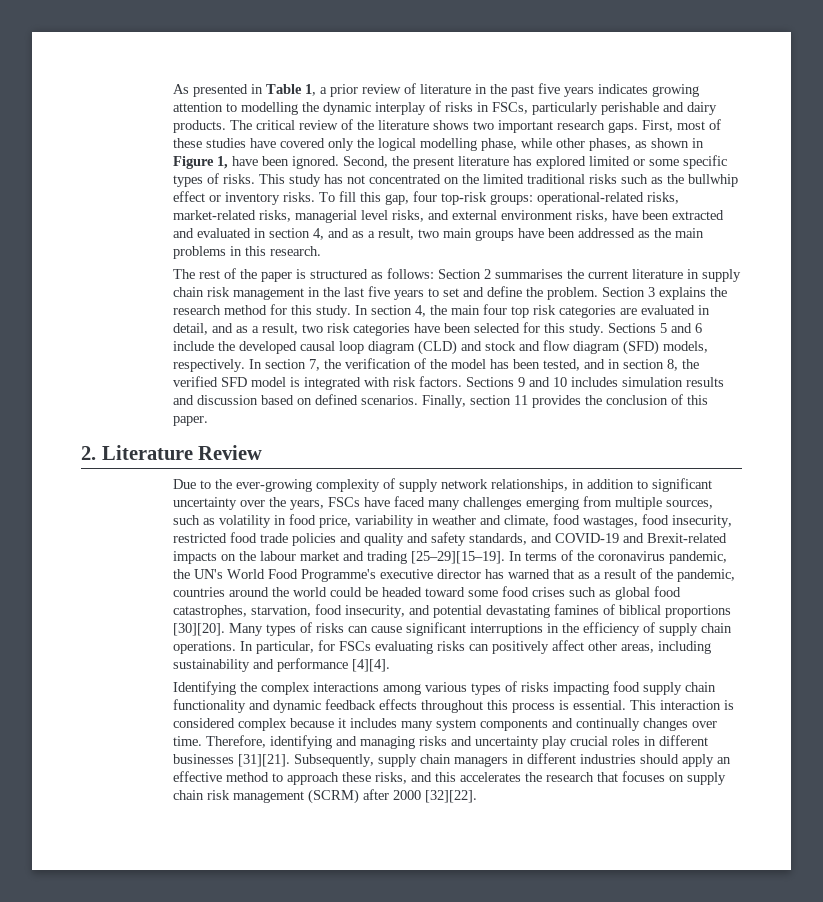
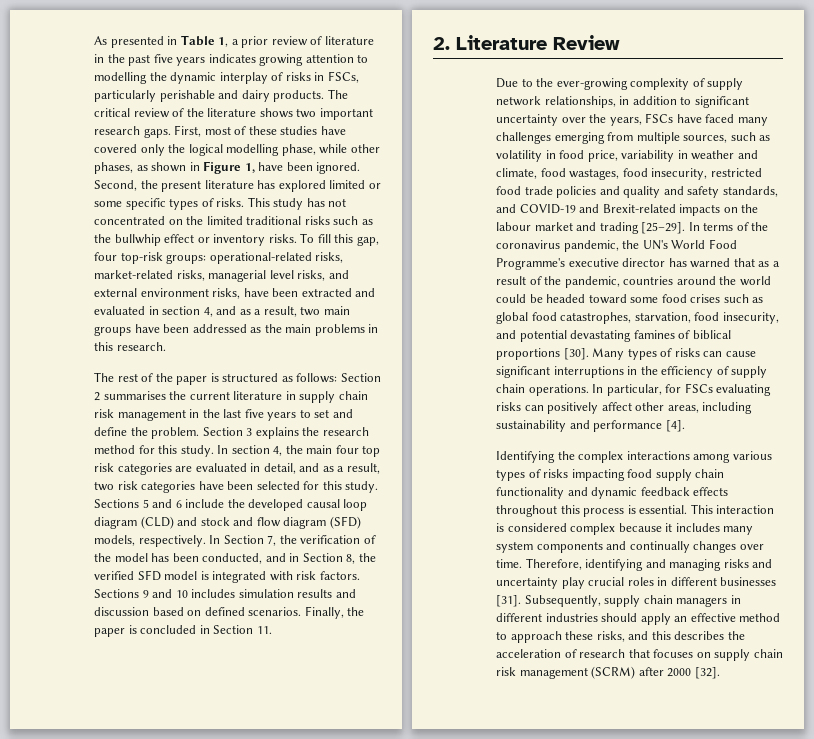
- In section 7, the verification of the model has been tested, and in section 8, the verified SFD model is integrated with risk factors.
+ In Section 7, the verification of the model has been conducted, and in Section 8, the verified SFD model is integrated with risk factors.
- Finally, section 11 provides the conclusion of this paper.
+ Finally, the paper is concluded in Section 11.
- Due to the ever-growing complexity of supply network relationships, in addition to significant uncertainty over the years, FSCs have faced many challenges emerging from multiple sources, such as volatility in food price, variability in weather and climate, food wastages, food insecurity, restricted food trade policies and quality and safety standards, and COVID-19 and Brexit-related impacts on the labour market and trading [25–29][15–19].
+ Due to the ever-growing complexity of supply network relationships, in addition to significant uncertainty over the years, FSCs have faced many challenges emerging from multiple sources, such as volatility in food price, variability in weather and climate, food wastages, food insecurity, restricted food trade policies and quality and safety standards, and COVID-19 and Brexit-related impacts on the labour market and trading [25–29].
- In terms of the coronavirus pandemic, the UN's World Food Programme's executive director has warned that as a result of the pandemic, countries around the world could be headed toward some food crises such as global food catastrophes, starvation, food insecurity, and potential devastating famines of biblical proportions [30][20].
+ In terms of the coronavirus pandemic, the UN's World Food Programme's executive director has warned that as a result of the pandemic, countries around the world could be headed toward some food crises such as global food catastrophes, starvation, food insecurity, and potential devastating famines of biblical proportions [30].
- In particular, for FSCs evaluating risks can positively affect other areas, including sustainability and performance [4][4].
+ In particular, for FSCs evaluating risks can positively affect other areas, including sustainability and performance [4].
- Therefore, identifying and managing risks and uncertainty play crucial roles in different businesses [31][21].
+ Therefore, identifying and managing risks and uncertainty play crucial roles in different businesses [31].
- Subsequently, supply chain managers in different industries should apply an effective method to approach these risks, and this accelerates the research that focuses on supply chain risk management (SCRM) after 2000 [32][22].
+ Subsequently, supply chain managers in different industries should apply an effective method to approach these risks, and this describes the acceleration of research that focuses on supply chain risk management (SCRM) after 2000 [32].

